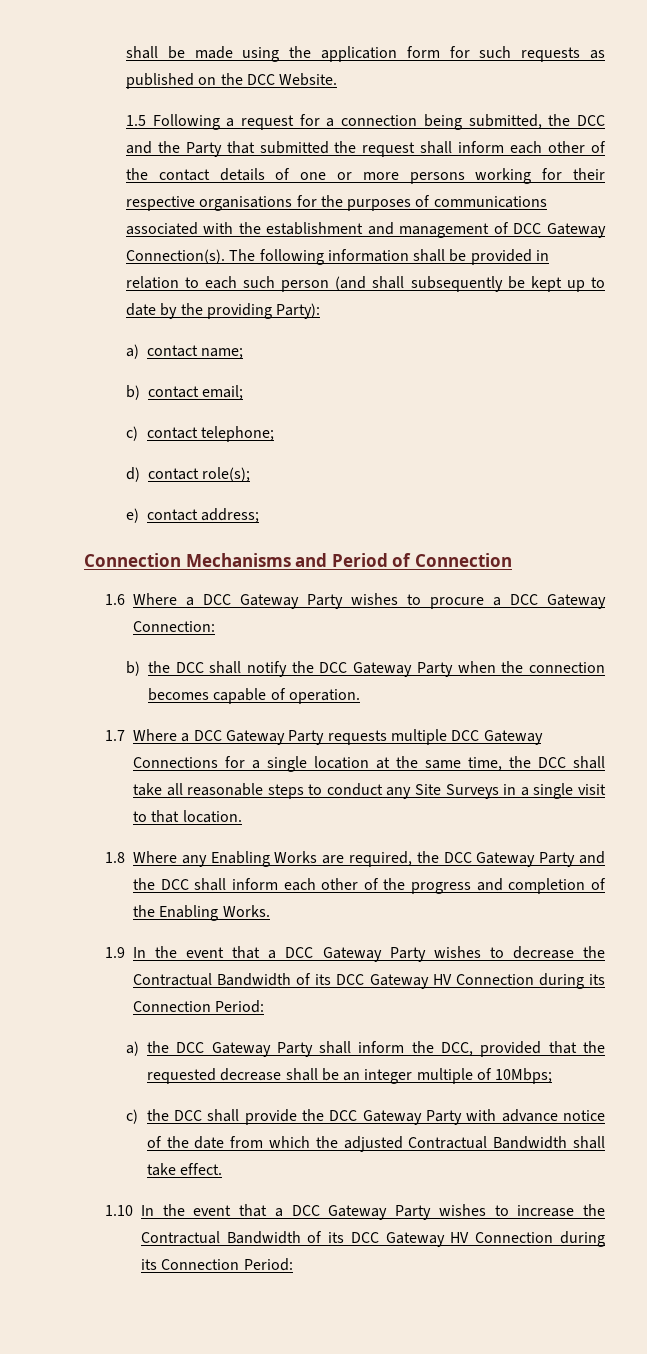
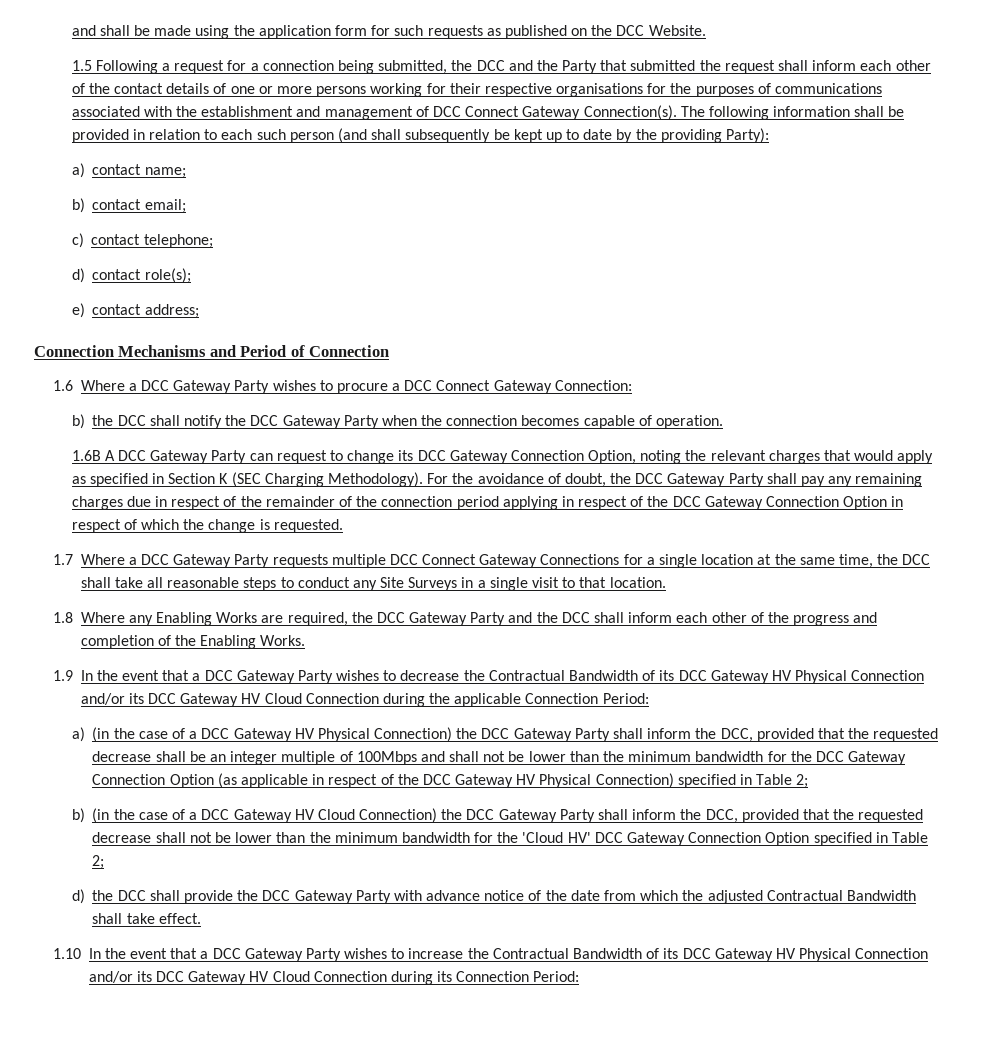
- shall be made using the application form for such requests as published on the DCC Website.
+ and shall be made using the application form for such requests as published on the DCC Website.
- 1.5 Following a request for a connection being submitted, the DCC and the Party that submitted the request shall inform each other of the contact details of one or more persons working for their respective organisations for the purposes of communications associated with the establishment and management of DCC Gateway Connection(s).
+ 1.5 Following a request for a connection being submitted, the DCC and the Party that submitted the request shall inform each other of the contact details of one or more persons working for their respective organisations for the purposes of communications associated with the establishment and management of DCC Connect Gateway Connection(s).
- 1.6 Where a DCC Gateway Party wishes to procure a DCC Gateway Connection:
+ 1.6 Where a DCC Gateway Party wishes to procure a DCC Connect Gateway Connection:
+ 1.6B A DCC Gateway Party can request to change its DCC Gateway Connection Option, noting the relevant charges that would apply as specified in Section K (SEC Charging Methodology). For the avoidance of doubt, the DCC Gateway Party shall pay any remaining charges due in respect of the remainder of the connection period applying in respect of the DCC Gateway Connection Option in respect of which the change is requested.
- 1.7 Where a DCC Gateway Party requests multiple DCC Gateway Connections for a single location at the same time, the DCC shall take all reasonable steps to conduct any Site Surveys in a single visit to that location.
+ 1.7 Where a DCC Gateway Party requests multiple DCC Connect Gateway Connections for a single location at the same time, the DCC shall take all reasonable steps to conduct any Site Surveys in a single visit to that location.
- 1.9 In the event that a DCC Gateway Party wishes to decrease the Contractual Bandwidth of its DCC Gateway HV Connection during its Connection Period:
- a) the DCC Gateway Party shall inform the DCC, provided that the requested decrease shall be an integer multiple of 10Mbps;
- c) the DCC shall provide the DCC Gateway Party with advance notice of the date from which the adjusted Contractual Bandwidth shall take effect.
+ 1.9 In the event that a DCC Gateway Party wishes to decrease the Contractual Bandwidth of its DCC Gateway HV Physical Connection and/or its DCC Gateway HV Cloud Connection during the applicable Connection Period:
+ a) (in the case of a DCC Gateway HV Physical Connection) the DCC Gateway Party shall inform the DCC, provided that the requested decrease shall be an integer multiple of 100Mbps and shall not be lower than the minimum bandwidth for the DCC Gateway Connection Option (as applicable in respect of the DCC Gateway HV Physical Connection) specified in Table 2;
+ b) (in the case of a DCC Gateway HV Cloud Connection) the DCC Gateway Party shall inform the DCC, provided that the requested decrease shall not be lower than the minimum bandwidth for the 'Cloud HV' DCC Gateway Connection Option specified in Table 2;
+ d) the DCC shall provide the DCC Gateway Party with advance notice of the date from which the adjusted Contractual Bandwidth shall take effect.
- 1.10 In the event that a DCC Gateway Party wishes to increase the Contractual Bandwidth of its DCC Gateway HV Connection during its Connection Period:
+ 1.10 In the event that a DCC Gateway Party wishes to increase the Contractual Bandwidth of its DCC Gateway HV Physical Connection and/or its DCC Gateway HV Cloud Connection during its Connection Period:

